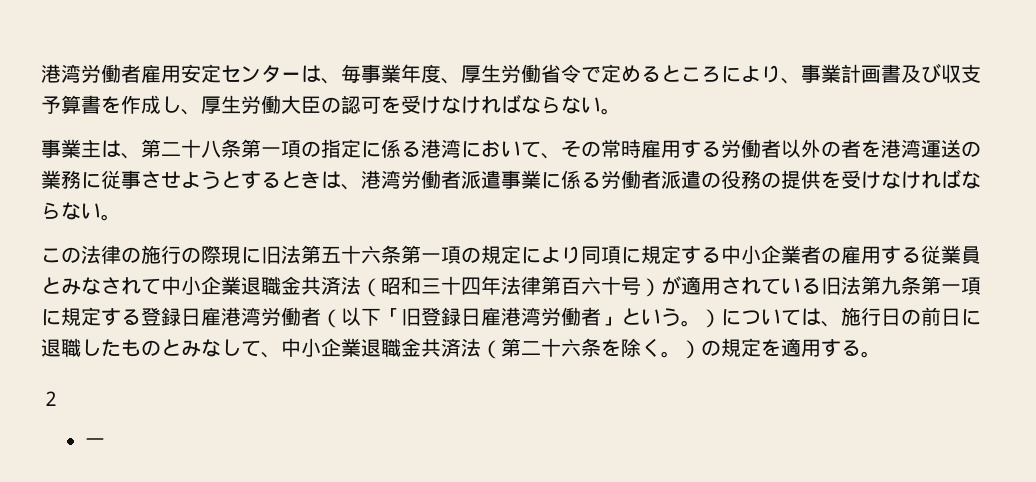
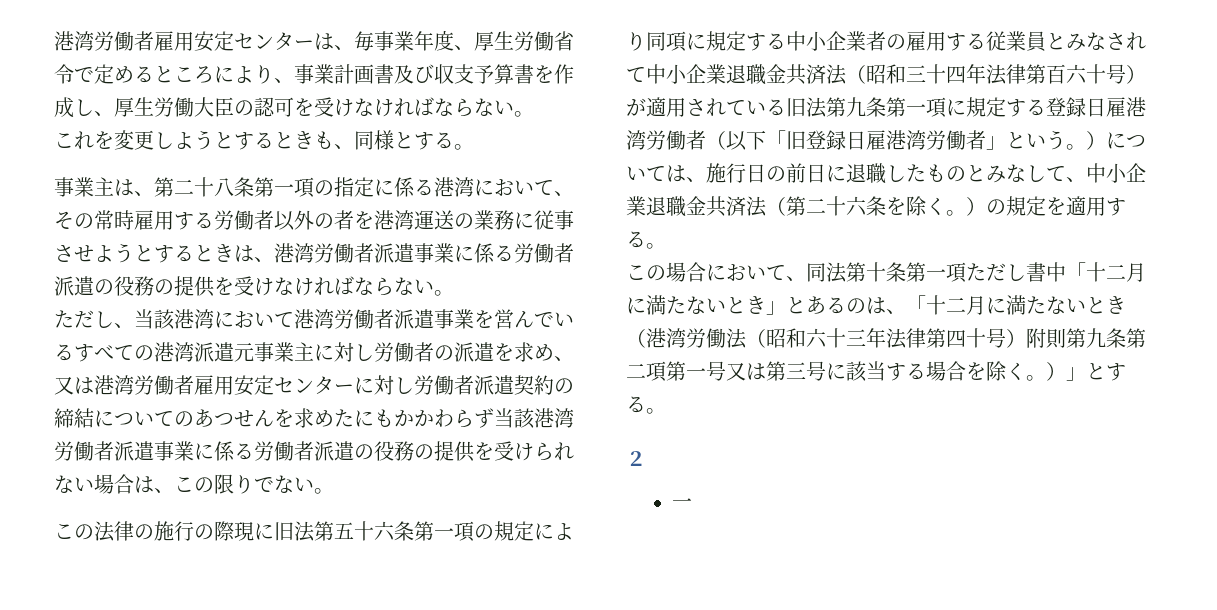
+ これを変更しようとするときも、同様とする。
+ ただし、当該港湾において港湾労働者派遣事業を営んでいるすべての港湾派遣元事業主に対し労働者の派遣を求め、又は港湾労働者雇用安定センターに対し労働者派遣契約の締結についてのあつせんを求めたにもかかわらず当該港湾労働者派遣事業に係る労働者派遣の役務の提供を受けられない場合は、この限りでない。
+ この場合において、同法第十条第一項ただし書中「十二月に満たないとき」とあるのは、「十二月に満たないとき（港湾労働法（昭和六十三年法律第四十号）附則第九条第二項第一号又は第三号に該当する場合を除く。）」とする。

